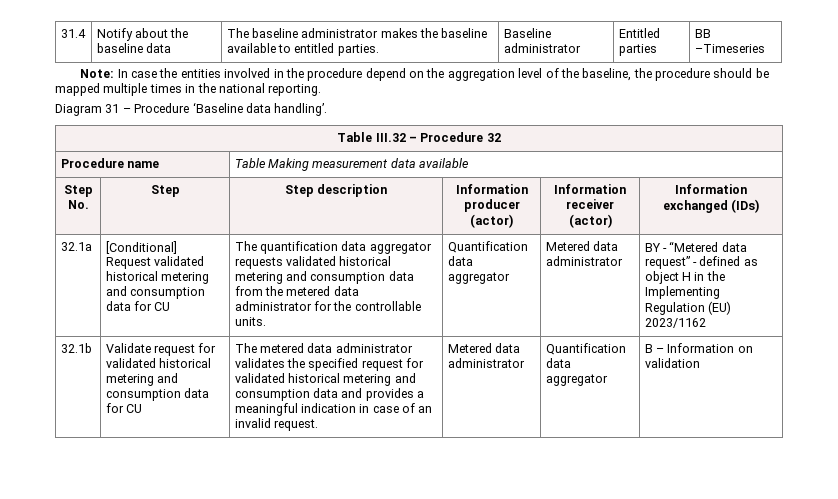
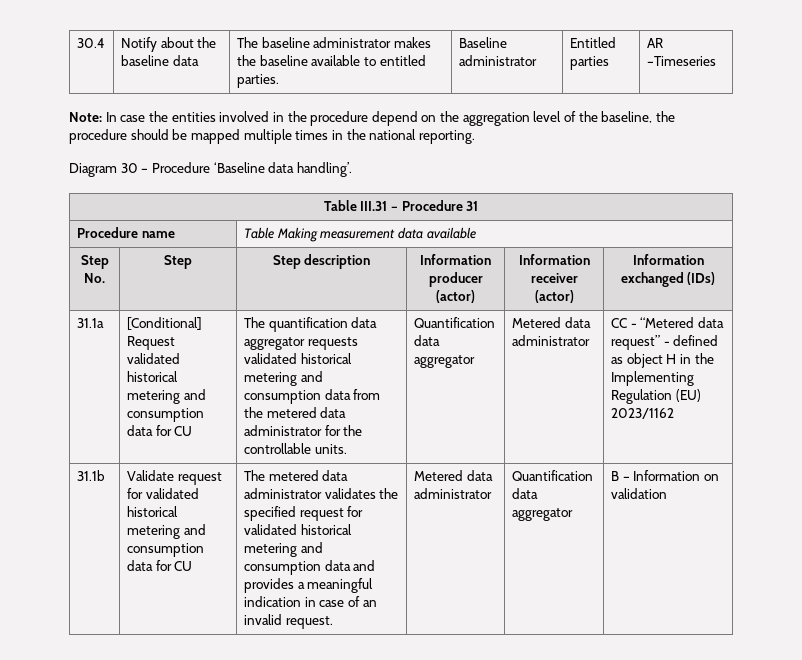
- 31.4 | Notify about the baseline data | The baseline administrator makes the baseline available to entitled parties. | Baseline administrator | Entitled parties | BB –Timeseries
+ 30.4 | Notify about the baseline data | The baseline administrator makes the baseline available to entitled parties. | Baseline administrator | Entitled parties | AR –Timeseries
- Diagram 31 – Procedure ‘Baseline data handling’.
+ Diagram 30 – Procedure ‘Baseline data handling’.
- Table III.32 – Procedure 32
+ Table III.31 – Procedure 31
- 32.1a
+ 31.1a
- BY - “Metered data request” - defined as object H in the Implementing Regulation (EU) 2023/1162
+ CC - “Metered data request” - defined as object H in the Implementing Regulation (EU) 2023/1162
- 32.1b
+ 31.1b

